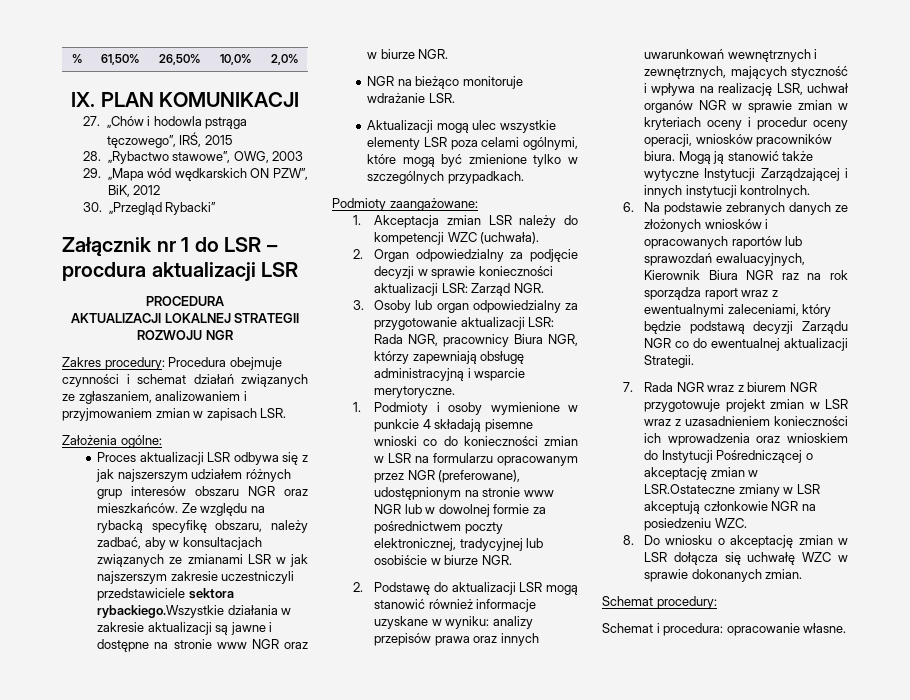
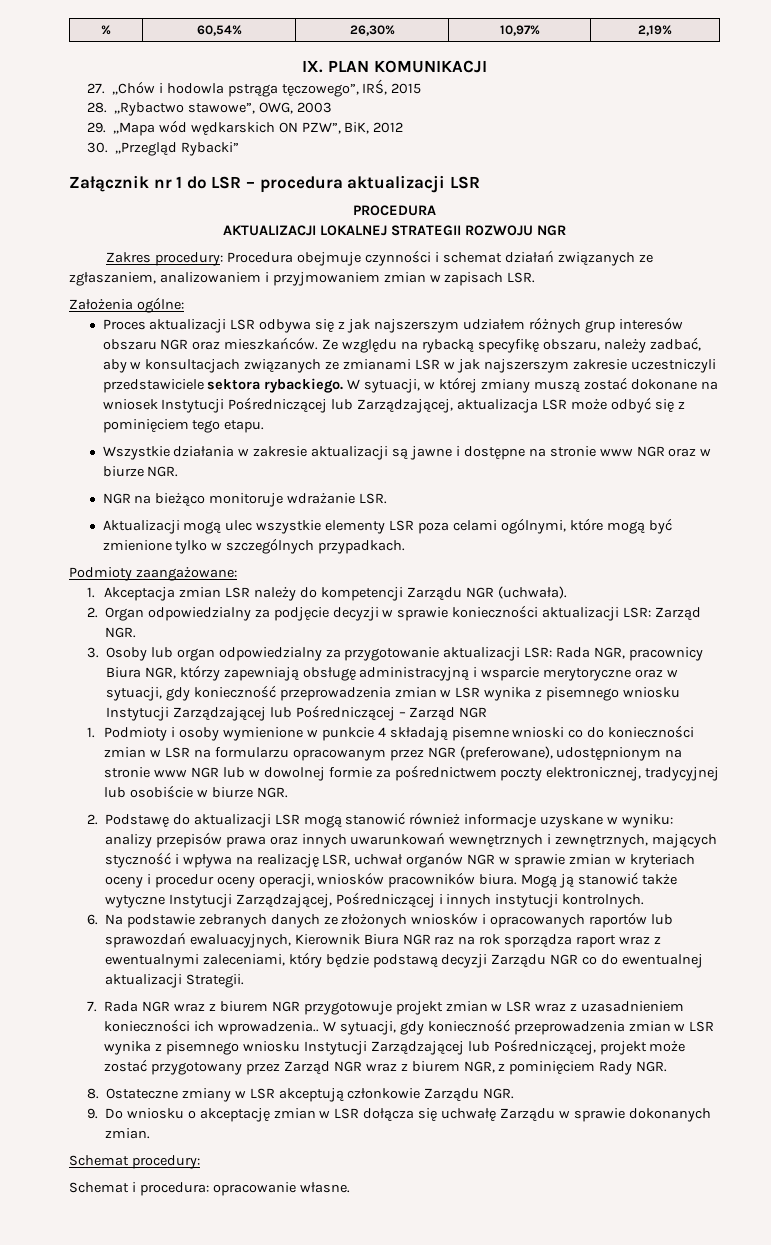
- % | 61,50% | 26,50% | 10,0% | 2,0%
+ % | 60,54% | 26,30% | 10,97% | 2,19%
- Załącznik nr 1 do LSR – procdura aktualizacji LSR
+ Załącznik nr 1 do LSR – procedura aktualizacji LSR
- Ze względu na rybacką specyfikę obszaru, należy zadbać, aby w konsultacjach związanych ze zmianami LSR w jak najszerszym zakresie uczestniczyli przedstawiciele sektora rybackiego.Wszystkie działania w zakresie aktualizacji są jawne i dostępne na stronie www NGR oraz w biurze NGR.
+ Ze względu na rybacką specyfikę obszaru, należy zadbać, aby w konsultacjach związanych ze zmianami LSR w jak najszerszym zakresie uczestniczyli przedstawiciele sektora rybackiego. W sytuacji, w której zmiany muszą zostać dokonane na wniosek Instytucji Pośredniczącej lub Zarządzającej, aktualizacja LSR może odbyć się z pominięciem tego etapu.
+ Wszystkie działania w zakresie aktualizacji są jawne i dostępne na stronie www NGR oraz w biurze NGR.
- 1. Akceptacja zmian LSR należy do kompetencji WZC (uchwała).
+ 1. Akceptacja zmian LSR należy do kompetencji Zarządu NGR (uchwała).
- 3. Osoby lub organ odpowiedzialny za przygotowanie aktualizacji LSR: Rada NGR, pracownicy Biura NGR, którzy zapewniają obsługę administracyjną i wsparcie merytoryczne.
+ 3. Osoby lub organ odpowiedzialny za przygotowanie aktualizacji LSR: Rada NGR, pracownicy Biura NGR, którzy zapewniają obsługę administracyjną i wsparcie merytoryczne oraz w sytuacji, gdy konieczność przeprowadzenia zmian w LSR wynika z pisemnego wniosku Instytucji Zarządzającej lub Pośredniczącej – Zarząd NGR
- Mogą ją stanowić także wytyczne Instytucji Zarządzającej i innych instytucji kontrolnych.
+ Mogą ją stanowić także wytyczne Instytucji Zarządzającej, Pośredniczącej i innych instytucji kontrolnych.
- 7. Rada NGR wraz z biurem NGR przygotowuje projekt zmian w LSR wraz z uzasadnieniem konieczności ich wprowadzenia oraz wnioskiem do Instytucji Pośredniczącej o akceptację zmian w LSR.Ostateczne zmiany w LSR akceptują członkowie NGR na posiedzeniu WZC.
- 8. Do wniosku o akceptację zmian w LSR dołącza się uchwałę WZC w sprawie dokonanych zmian.
+ 7. Rada NGR wraz z biurem NGR przygotowuje projekt zmian w LSR wraz z uzasadnieniem konieczności ich wprowadzenia.. W sytuacji, gdy konieczność przeprowadzenia zmian w LSR wynika z pisemnego wniosku Instytucji Zarządzającej lub Pośredniczącej, projekt może zostać przygotowany przez Zarząd NGR wraz z biurem NGR, z pominięciem Rady NGR.
+ 8. Ostateczne zmiany w LSR akceptują członkowie Zarządu NGR.
+ 9. Do wniosku o akceptację zmian w LSR dołącza się uchwałę Zarządu w sprawie dokonanych zmian.

